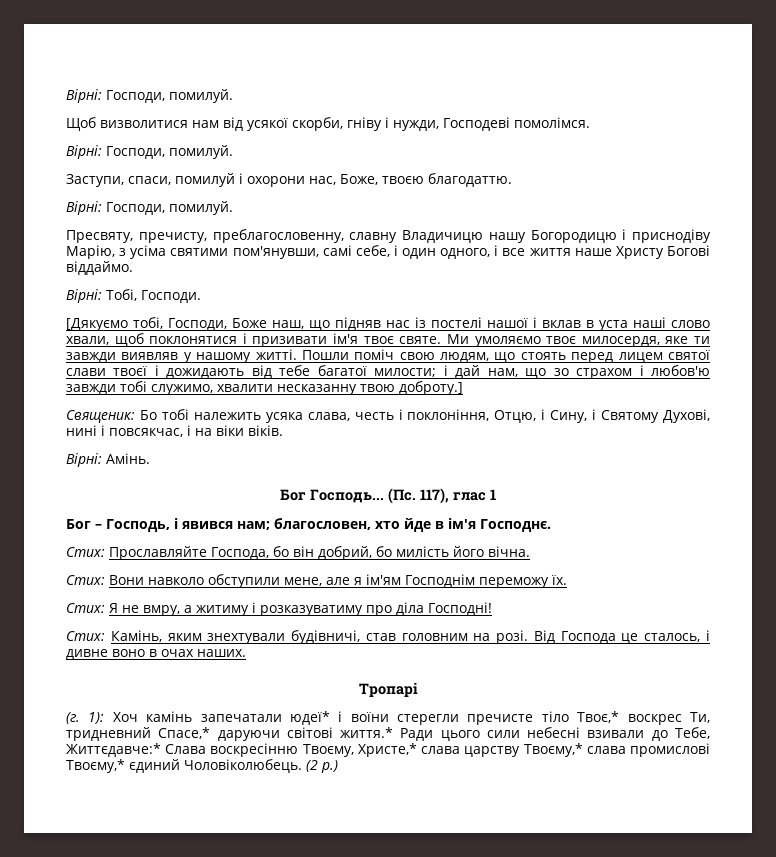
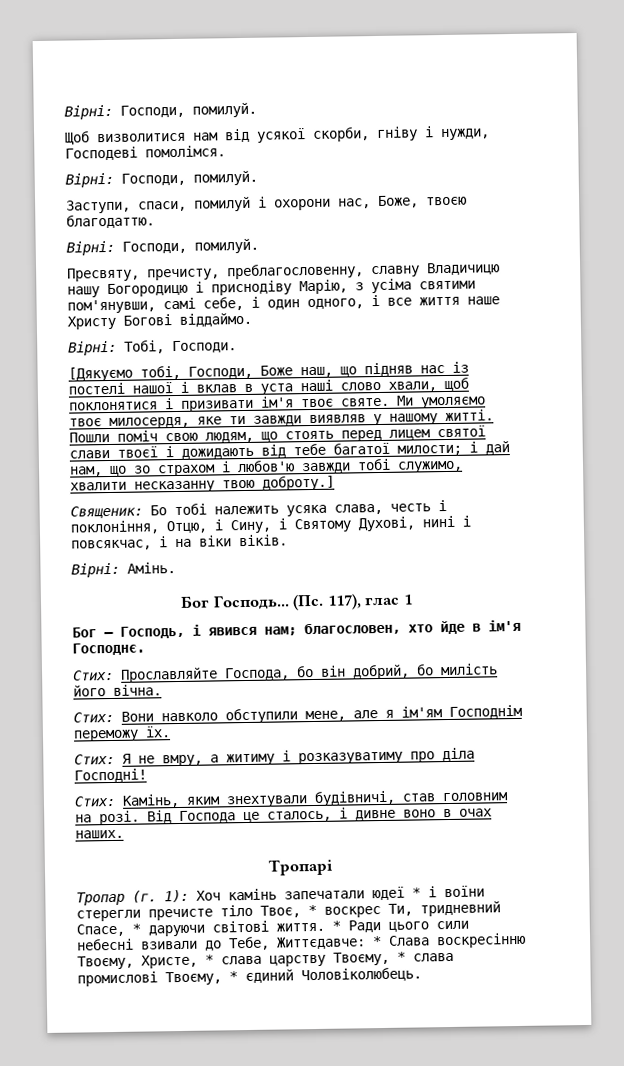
- (г. 1): Хоч камінь запечатали юдеї* і воїни стерегли пречисте тіло Твоє,* воскрес Ти, тридневний Спасе,* даруючи світові життя.* Ради цього сили небесні взивали до Тебе, Життєдавче:* Слава воскресінню Твоєму, Христе,* слава царству Твоєму,* слава промислові Твоєму,* єдиний Чоловіколюбець. (2 р.)
+ Тропар (г. 1): Хоч камінь запечатали юдеї * і воїни стерегли пречисте тіло Твоє, * воскрес Ти, тридневний Спасе, * даруючи світові життя. * Ради цього сили небесні взивали до Тебе, Життєдавче: * Слава воскресінню Твоєму, Христе, * слава царству Твоєму, * слава промислові Твоєму, * єдиний Чоловіколюбець.

